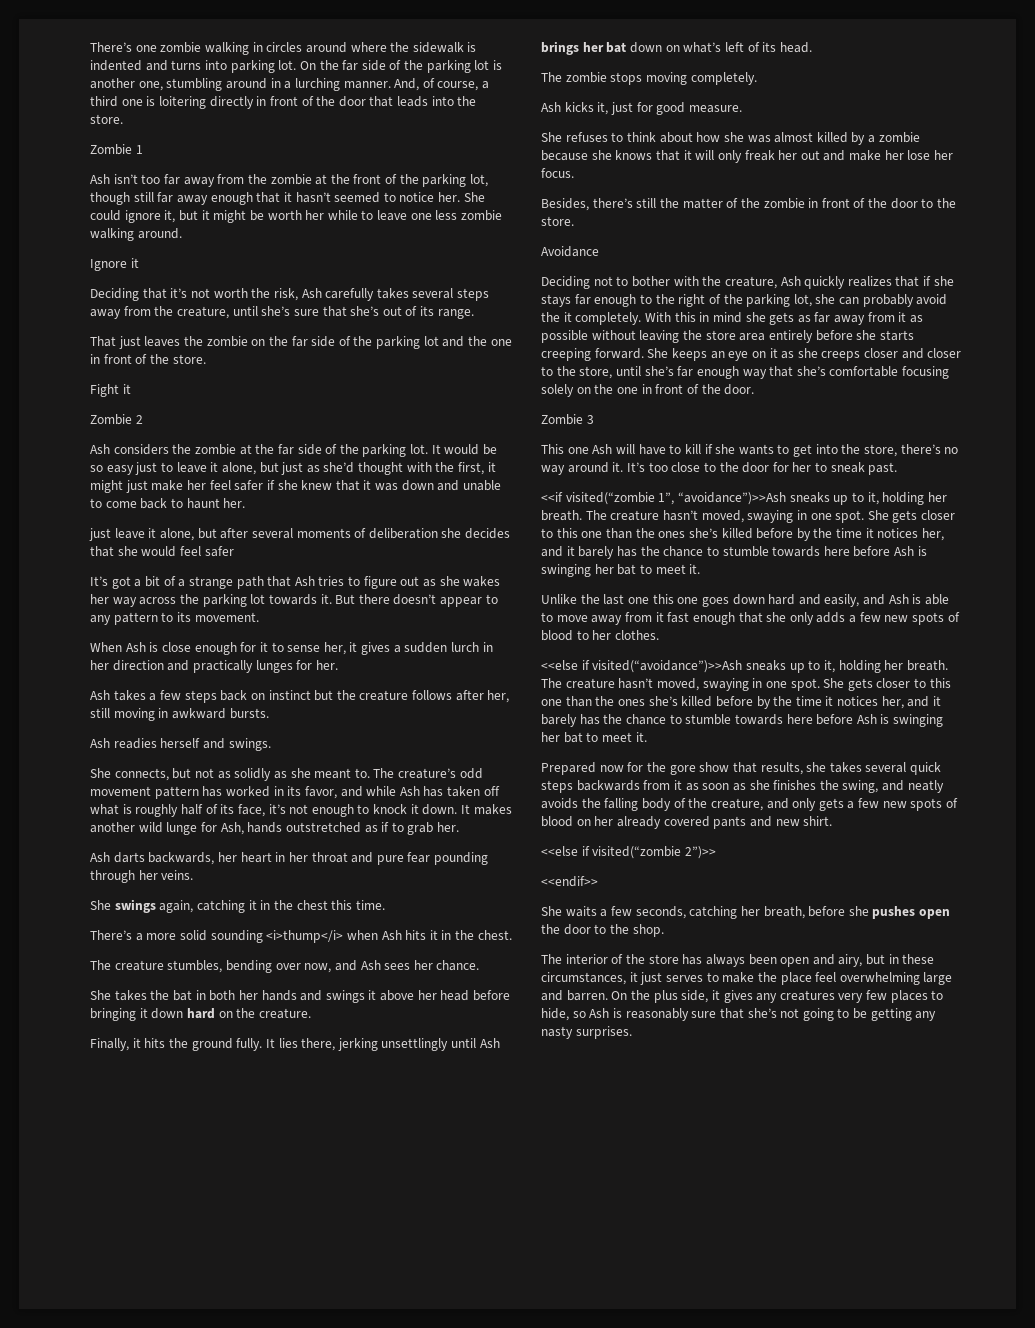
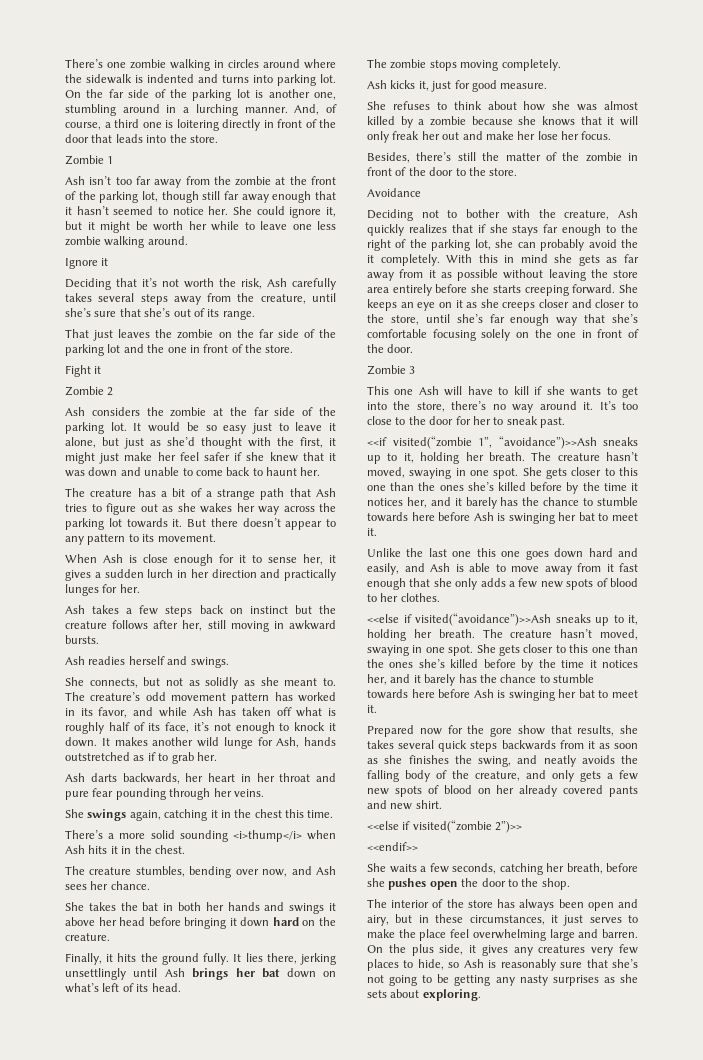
- just leave it alone, but after several moments of deliberation she decides that she would feel safer
- It’s got a bit of a strange path that Ash tries to figure out as she wakes her way across the parking lot towards it.
+ The creature has a bit of a strange path that Ash tries to figure out as she wakes her way across the parking lot towards it.
- On the plus side, it gives any creatures very few places to hide, so Ash is reasonably sure that she’s not going to be getting any nasty surprises.
+ On the plus side, it gives any creatures very few places to hide, so Ash is reasonably sure that she’s not going to be getting any nasty surprises as she sets about exploring.

